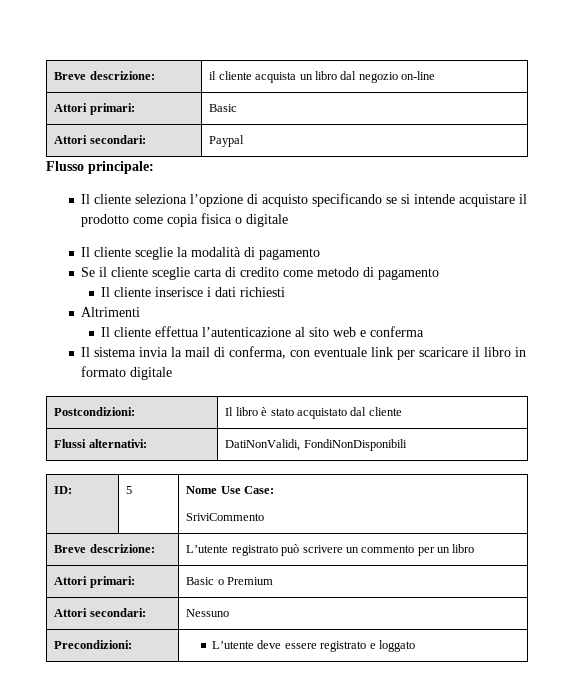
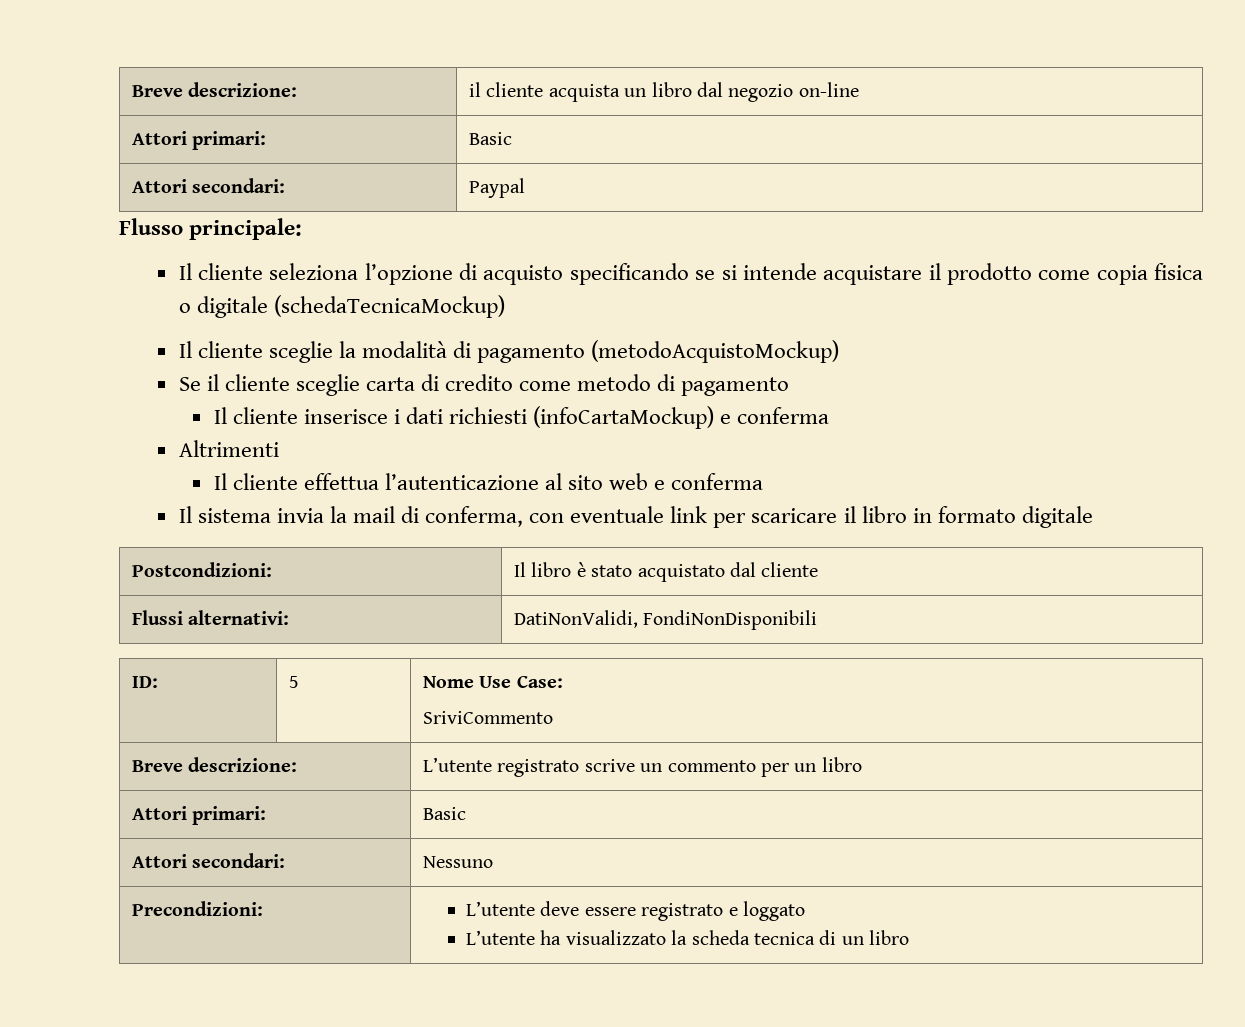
- Il cliente seleziona l’opzione di acquisto specificando se si intende acquistare il prodotto come copia fisica o digitale
+ Il cliente seleziona l’opzione di acquisto specificando se si intende acquistare il prodotto come copia fisica o digitale (schedaTecnicaMockup)
- Il cliente sceglie la modalità di pagamento
+ Il cliente sceglie la modalità di pagamento (metodoAcquistoMockup)
- Il cliente inserisce i dati richiesti
+ Il cliente inserisce i dati richiesti (infoCartaMockup) e conferma
- Breve descrizione: | L’utente registrato può scrivere un commento per un libro
- Attori primari: | Basic o Premium
+ Breve descrizione: | L’utente registrato scrive un commento per un libro
+ Attori primari: | Basic
  Precondizioni: | L’utente deve essere registrato e loggato
+ L’utente ha visualizzato la scheda tecnica di un libro

